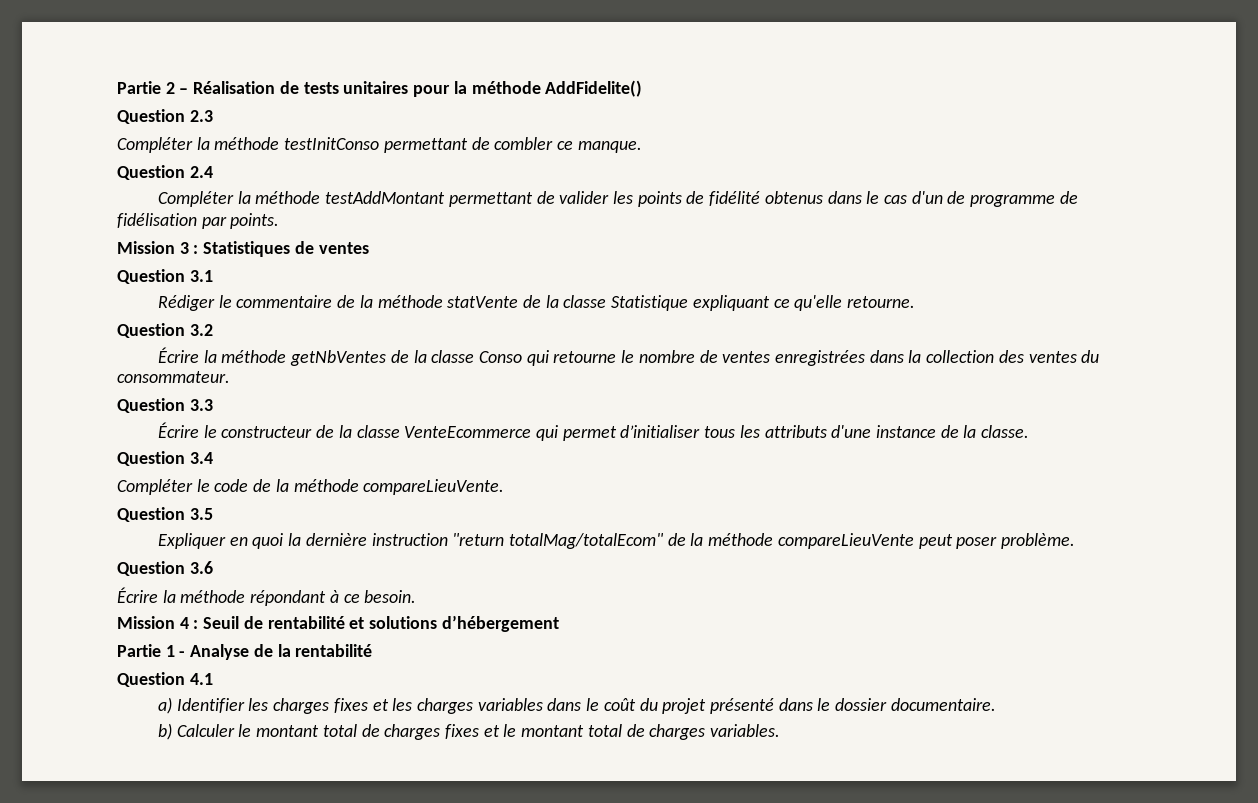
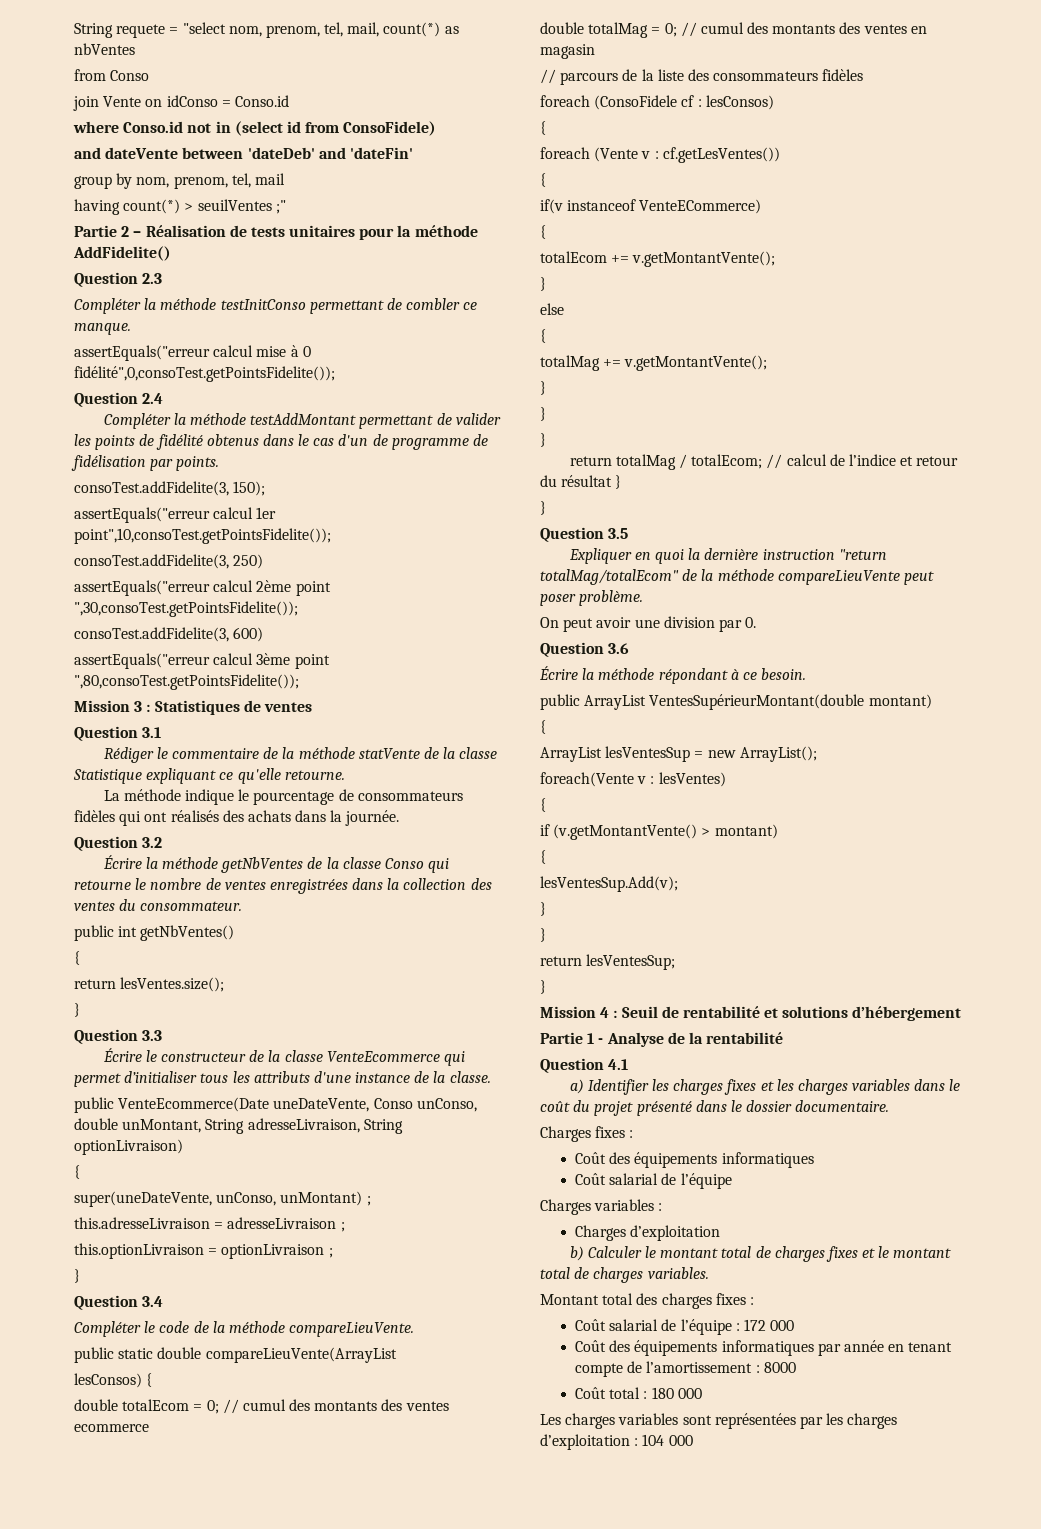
+ String requete = "select nom, prenom, tel, mail, count(*) as nbVentes
+ from Conso
+ join Vente on idConso = Conso.id
+ where Conso.id not in (select id from ConsoFidele)
+ and dateVente between 'dateDeb' and 'dateFin'
+ group by nom, prenom, tel, mail
+ having count(*) > seuilVentes ;"
+ assertEquals("erreur calcul mise à 0 fidélité",0,consoTest.getPointsFidelite());
+ consoTest.addFidelite(3, 150);
+ assertEquals("erreur calcul 1er point",10,consoTest.getPointsFidelite());
+ consoTest.addFidelite(3, 250)
+ assertEquals("erreur calcul 2ème point ",30,consoTest.getPointsFidelite());
+ consoTest.addFidelite(3, 600)
+ assertEquals("erreur calcul 3ème point ",80,consoTest.getPointsFidelite());
+ La méthode indique le pourcentage de consommateurs fidèles qui ont réalisés des achats dans la journée.
+ public int getNbVentes()
+ {
+ return lesVentes.size();
+ }
+ public VenteEcommerce(Date uneDateVente, Conso unConso, double unMontant, String adresseLivraison, String optionLivraison)
+ {
+ super(uneDateVente, unConso, unMontant) ;
+ this.adresseLivraison = adresseLivraison ;
+ this.optionLivraison = optionLivraison ;
+ }
+ public static double compareLieuVente(ArrayList
+ lesConsos) {
+ double totalEcom = 0; // cumul des montants des ventes ecommerce
+ double totalMag = 0; // cumul des montants des ventes en magasin
+ // parcours de la liste des consommateurs fidèles
+ foreach (ConsoFidele cf : lesConsos)
+ {
+ foreach (Vente v : cf.getLesVentes())
+ {
+ if(v instanceof VenteECommerce)
+ {
+ totalEcom += v.getMontantVente();
+ }
+ else
+ {
+ totalMag += v.getMontantVente();
+ }
+ }
+ }
+ return totalMag / totalEcom; // calcul de l’indice et retour du résultat }
+ }
+ On peut avoir une division par 0.
+ public ArrayList VentesSupérieurMontant(double montant)
+ {
+ ArrayList lesVentesSup = new ArrayList();
+ foreach(Vente v : lesVentes)
+ {
+ if (v.getMontantVente() > montant)
+ {
+ lesVentesSup.Add(v);
+ }
+ }
+ return lesVentesSup;
+ }
+ Charges fixes :
+ Coût des équipements informatiques
+ Coût salarial de l’équipe
+ Charges variables :
+ Charges d’exploitation
+ Montant total des charges fixes :
+ Coût salarial de l’équipe : 172 000
+ Coût des équipements informatiques par année en tenant compte de l’amortissement : 8000
+ Coût total : 180 000
+ Les charges variables sont représentées par les charges d’exploitation : 104 000

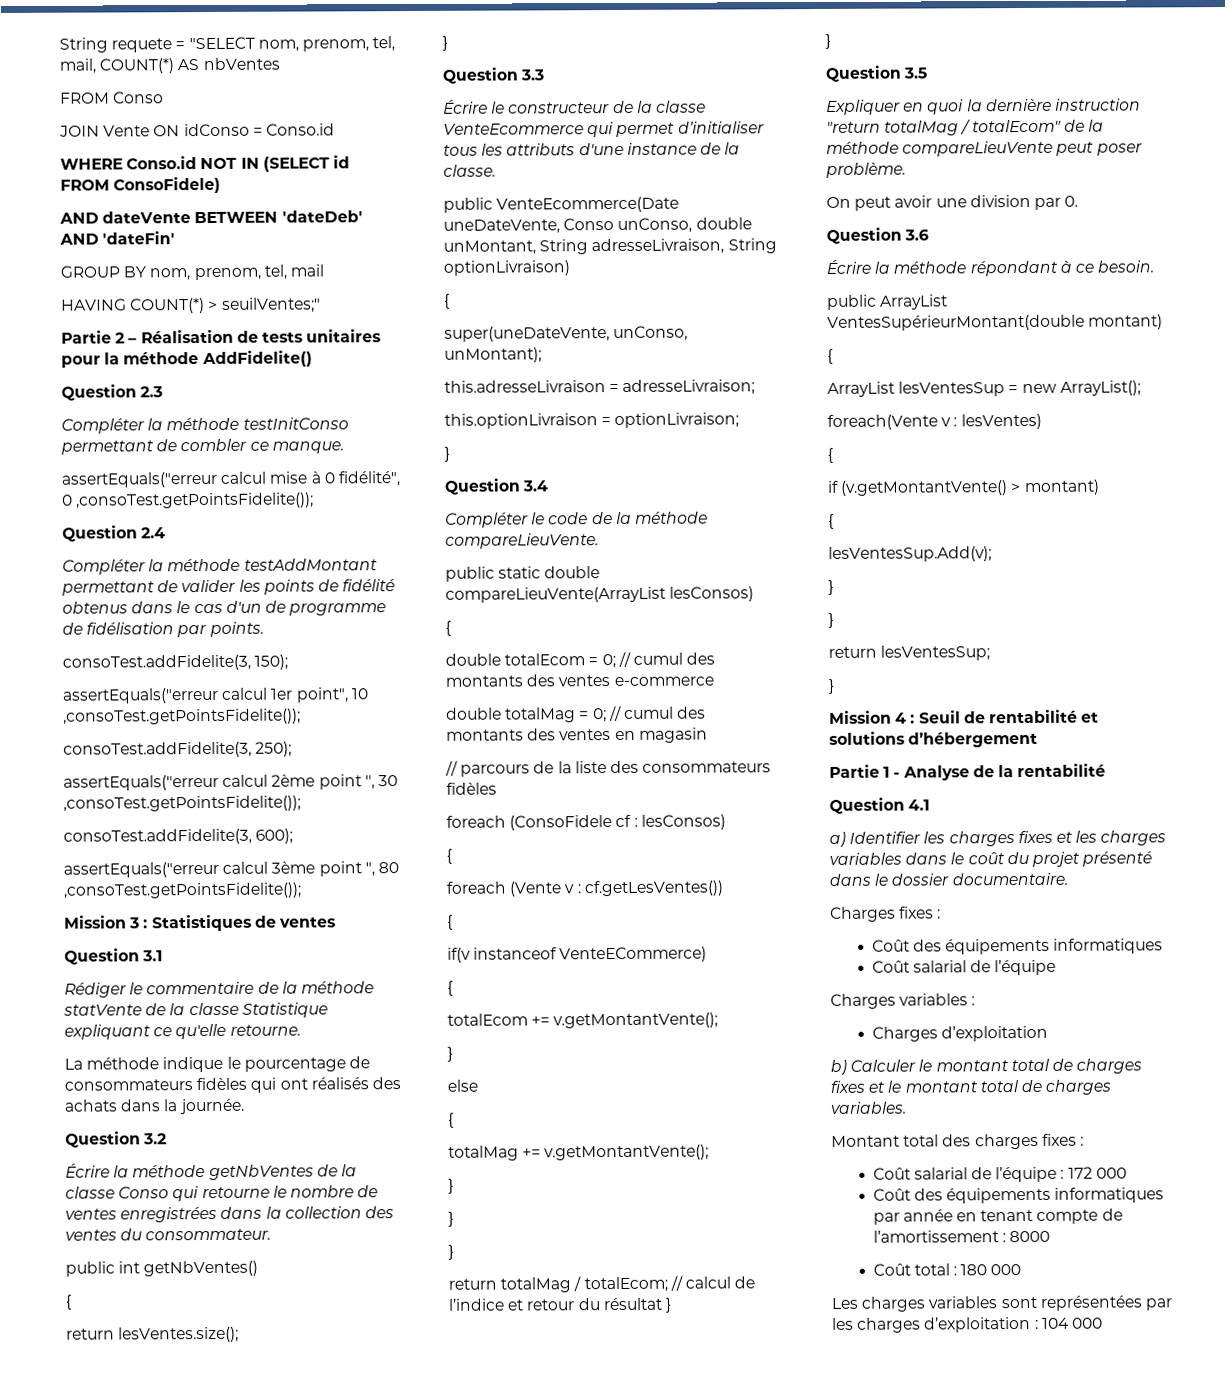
- String requete = "select nom, prenom, tel, mail, count(*) as nbVentes
+ String requete = "SELECT nom, prenom, tel, mail, COUNT(*) AS nbVentes
- from Conso
+ FROM Conso
- join Vente on idConso = Conso.id
+ JOIN Vente ON idConso = Conso.id
- where Conso.id not in (select id from ConsoFidele)
- and dateVente between 'dateDeb' and 'dateFin'
+ WHERE Conso.id NOT IN (SELECT id FROM ConsoFidele)
+ AND dateVente BETWEEN 'dateDeb' AND 'dateFin'
- group by nom, prenom, tel, mail
+ GROUP BY nom, prenom, tel, mail
- having count(*) > seuilVentes ;"
+ HAVING COUNT(*) > seuilVentes;"
- assertEquals("erreur calcul mise à 0 fidélité",0,consoTest.getPointsFidelite());
+ assertEquals("erreur calcul mise à 0 fidélité", 0 ,consoTest.getPointsFidelite());
- assertEquals("erreur calcul 1er point",10,consoTest.getPointsFidelite());
- consoTest.addFidelite(3, 250)
+ assertEquals("erreur calcul 1er point", 10 ,consoTest.getPointsFidelite());
+ consoTest.addFidelite(3, 250);
- assertEquals("erreur calcul 2ème point ",30,consoTest.getPointsFidelite());
- consoTest.addFidelite(3, 600)
+ assertEquals("erreur calcul 2ème point ", 30 ,consoTest.getPointsFidelite());
+ consoTest.addFidelite(3, 600);
- assertEquals("erreur calcul 3ème point ",80,consoTest.getPointsFidelite());
+ assertEquals("erreur calcul 3ème point ", 80 ,consoTest.getPointsFidelite());
- super(uneDateVente, unConso, unMontant) ;
+ super(uneDateVente, unConso, unMontant);
- this.adresseLivraison = adresseLivraison ;
+ this.adresseLivraison = adresseLivraison;
- this.optionLivraison = optionLivraison ;
+ this.optionLivraison = optionLivraison;
- public static double compareLieuVente(ArrayList
- lesConsos) {
+ public static double compareLieuVente(ArrayList lesConsos)
+ {
- double totalEcom = 0; // cumul des montants des ventes ecommerce
+ double totalEcom = 0; // cumul des montants des ventes e-commerce
- Expliquer en quoi la dernière instruction "return totalMag/totalEcom" de la méthode compareLieuVente peut poser problème.
+ Expliquer en quoi la dernière instruction "return totalMag / totalEcom" de la méthode compareLieuVente peut poser problème.

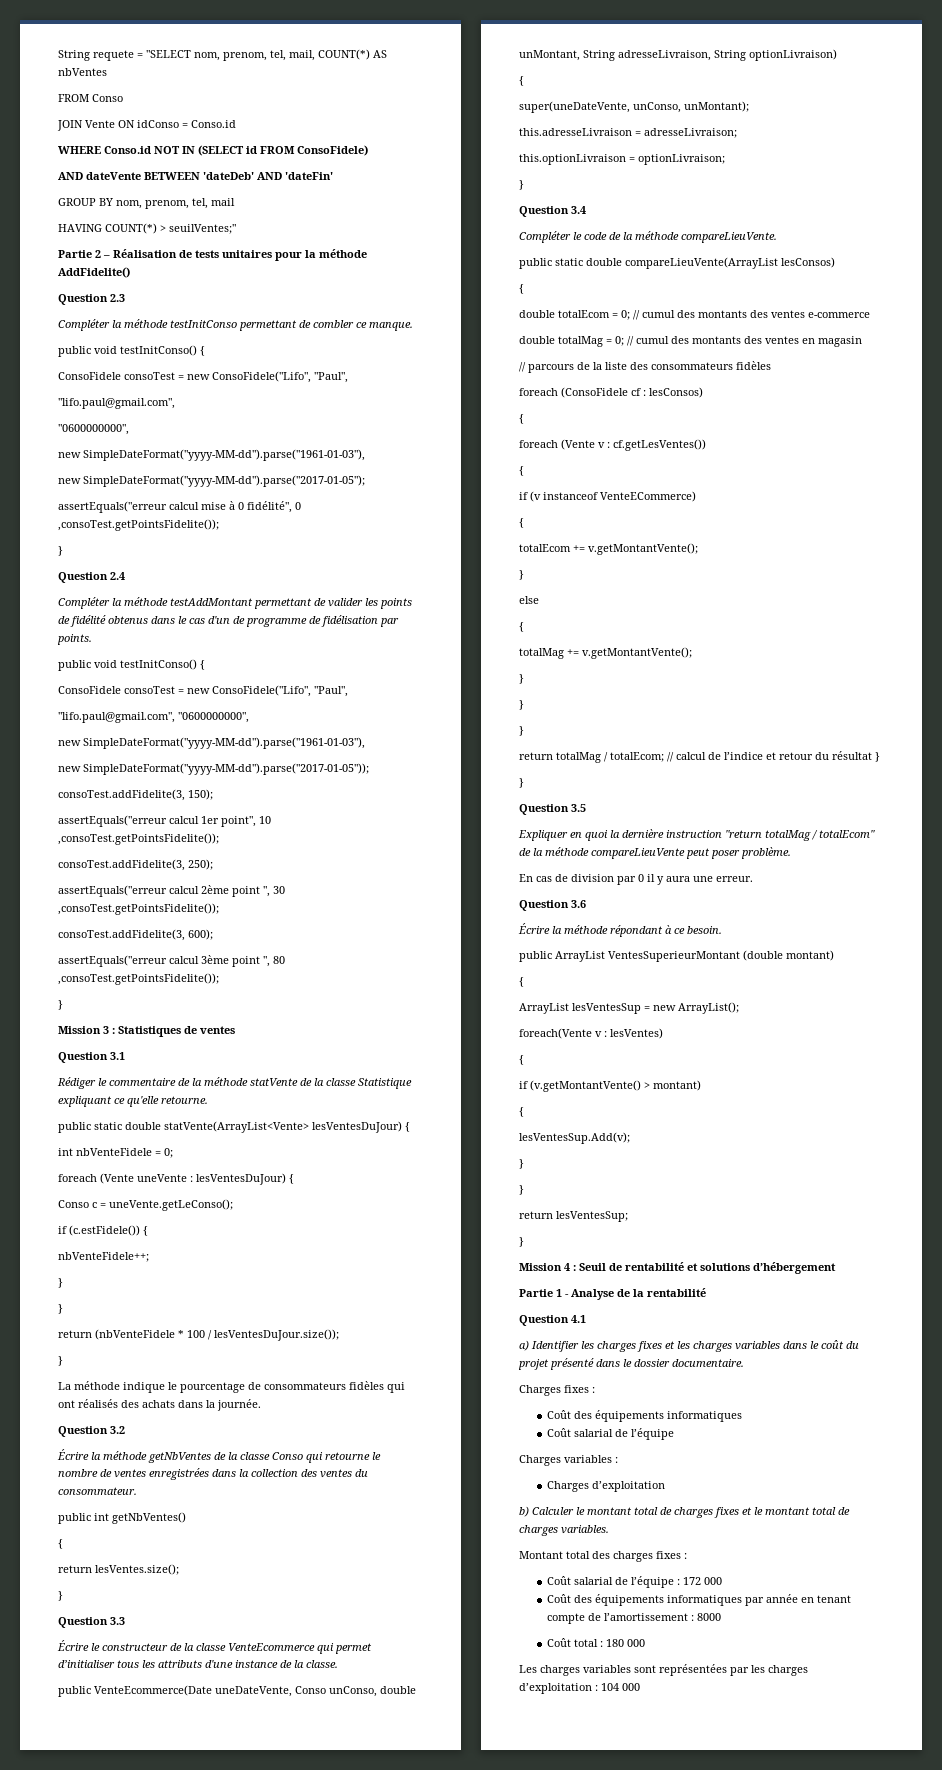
  Compléter la méthode testInitConso permettant de combler ce manque.
+ public void testInitConso() {
+ ConsoFidele consoTest = new ConsoFidele("Lifo", "Paul",
+ "lifo.paul@gmail.com",
+ "0600000000",
+ new SimpleDateFormat("yyyy-MM-dd").parse("1961-01-03"),
+ new SimpleDateFormat("yyyy-MM-dd").parse("2017-01-05");
  assertEquals("erreur calcul mise à 0 fidélité", 0 ,consoTest.getPointsFidelite());
+ }
  Compléter la méthode testAddMontant permettant de valider les points de fidélité obtenus dans le cas d'un de programme de fidélisation par points.
+ public void testInitConso() {
+ ConsoFidele consoTest = new ConsoFidele("Lifo", "Paul",
+ "lifo.paul@gmail.com", "0600000000",
+ new SimpleDateFormat("yyyy-MM-dd").parse("1961-01-03"),
+ new SimpleDateFormat("yyyy-MM-dd").parse("2017-01-05"));
  assertEquals("erreur calcul 3ème point ", 80 ,consoTest.getPointsFidelite());
+ }
+ public static double statVente(ArrayList<Vente> lesVentesDuJour) {
+ int nbVenteFidele = 0;
+ foreach (Vente uneVente : lesVentesDuJour) {
+ Conso c = uneVente.getLeConso();
+ if (c.estFidele()) {
+ nbVenteFidele++;
+ }
+ }
+ return (nbVenteFidele * 100 / lesVentesDuJour.size());
+ }
- if(v instanceof VenteECommerce)
+ if (v instanceof VenteECommerce)
- On peut avoir une division par 0.
+ En cas de division par 0 il y aura une erreur.
- public ArrayList VentesSupérieurMontant(double montant)
+ public ArrayList VentesSuperieurMontant (double montant)

